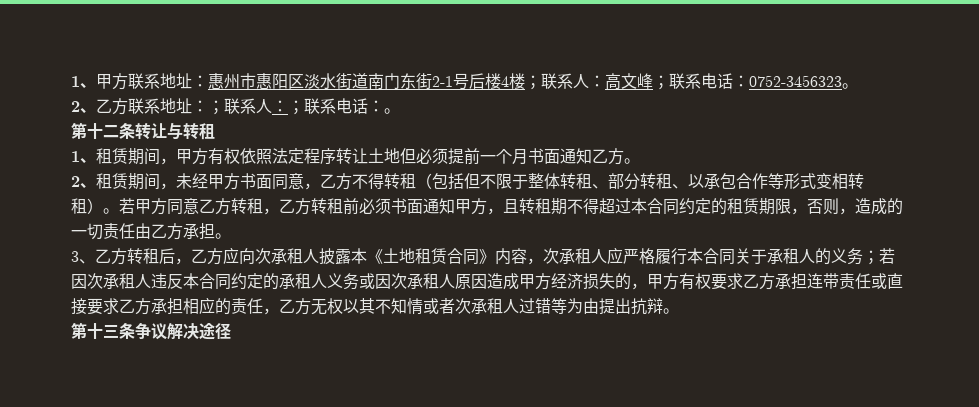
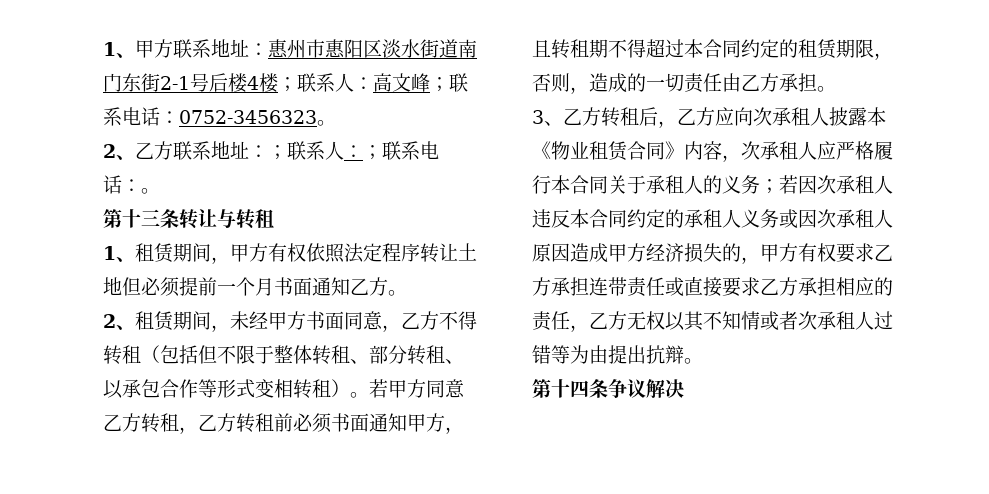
- 第十二条转让与转租
+ 第十三条转让与转租
- 3、乙方转租后，乙方应向次承租人披露本《土地租赁合同》内容，次承租人应严格履行本合同关于承租人的义务；
+ 3、乙方转租后，乙方应向次承租人披露本《物业租赁合同》内容，次承租人应严格履行本合同关于承租人的义务；
- 第十三条争议解决途径
+ 第十四条争议解决

